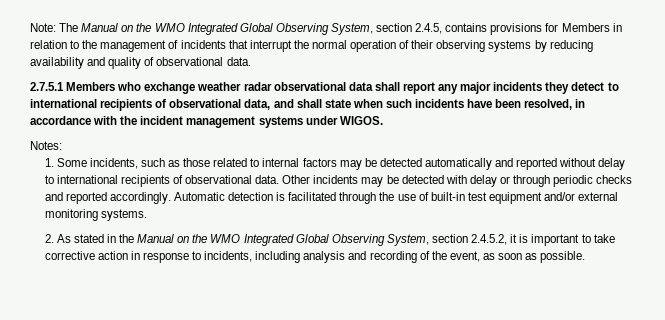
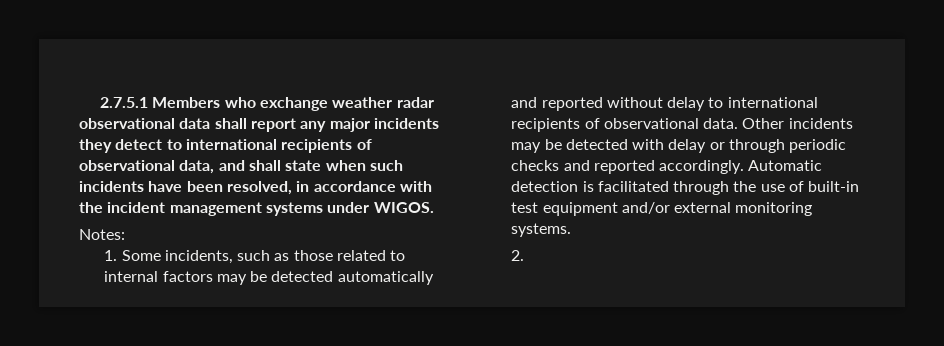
- Note: The Manual on the WMO Integrated Global Observing System, section 2.4.5, contains provisions for Members in relation to the management of incidents that interrupt the normal operation of their observing systems by reducing availability and quality of observational data.
- 2. As stated in the Manual on the WMO Integrated Global Observing System, section 2.4.5.2, it is important to take corrective action in response to incidents, including analysis and recording of the event, as soon as possible.
+ 2.

